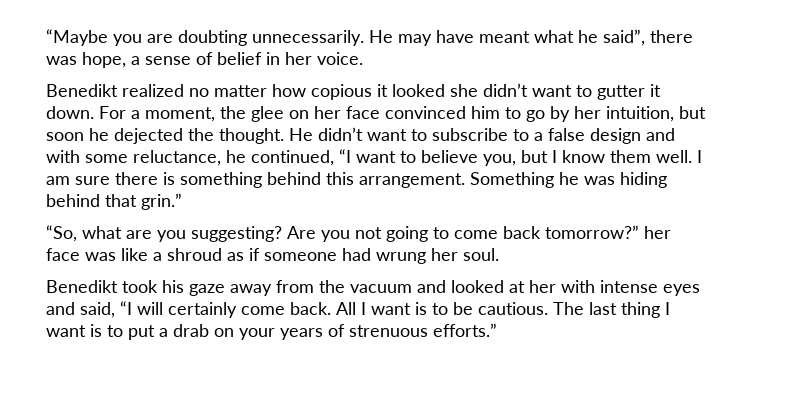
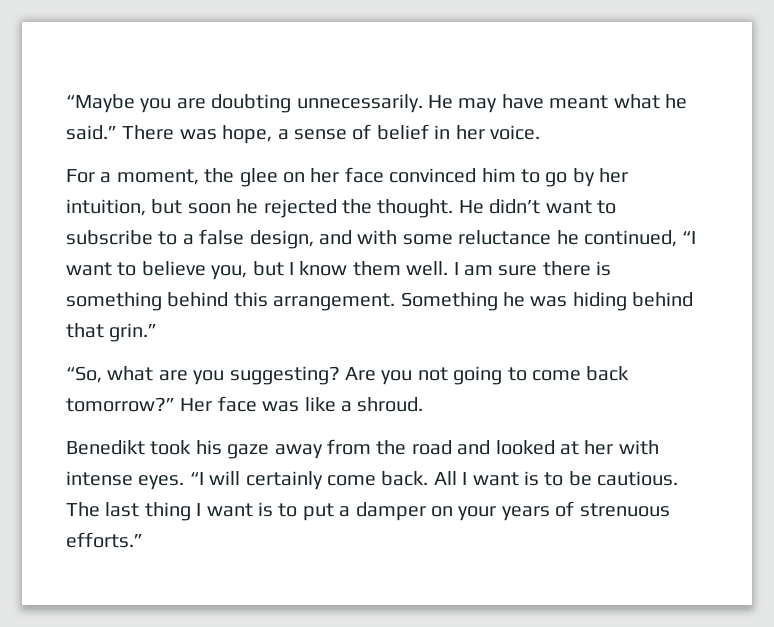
- He may have meant what he said”, there was hope, a sense of belief in her voice.
+ He may have meant what he said.” There was hope, a sense of belief in her voice.
- Benedikt realized no matter how copious it looked she didn’t want to gutter it down. For a moment, the glee on her face convinced him to go by her intuition, but soon he dejected the thought.
+ For a moment, the glee on her face convinced him to go by her intuition, but soon he rejected the thought.
- He didn’t want to subscribe to a false design and with some reluctance, he continued, “I want to believe you, but I know them well.
+ He didn’t want to subscribe to a false design, and with some reluctance he continued, “I want to believe you, but I know them well.
- Are you not going to come back tomorrow?” her face was like a shroud as if someone had wrung her soul.
+ Are you not going to come back tomorrow?” Her face was like a shroud.
- Benedikt took his gaze away from the vacuum and looked at her with intense eyes and said, “I will certainly come back.
+ Benedikt took his gaze away from the road and looked at her with intense eyes. “I will certainly come back.
- The last thing I want is to put a drab on your years of strenuous efforts.”
+ The last thing I want is to put a damper on your years of strenuous efforts.”

